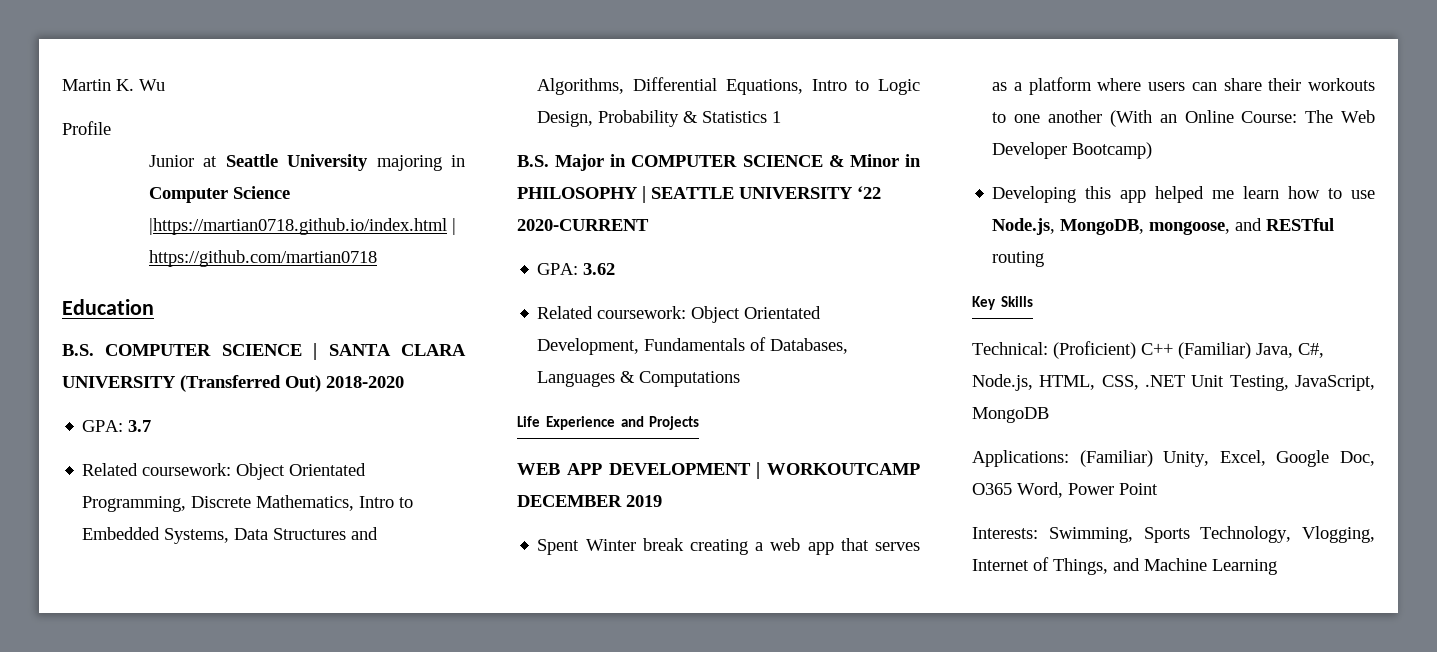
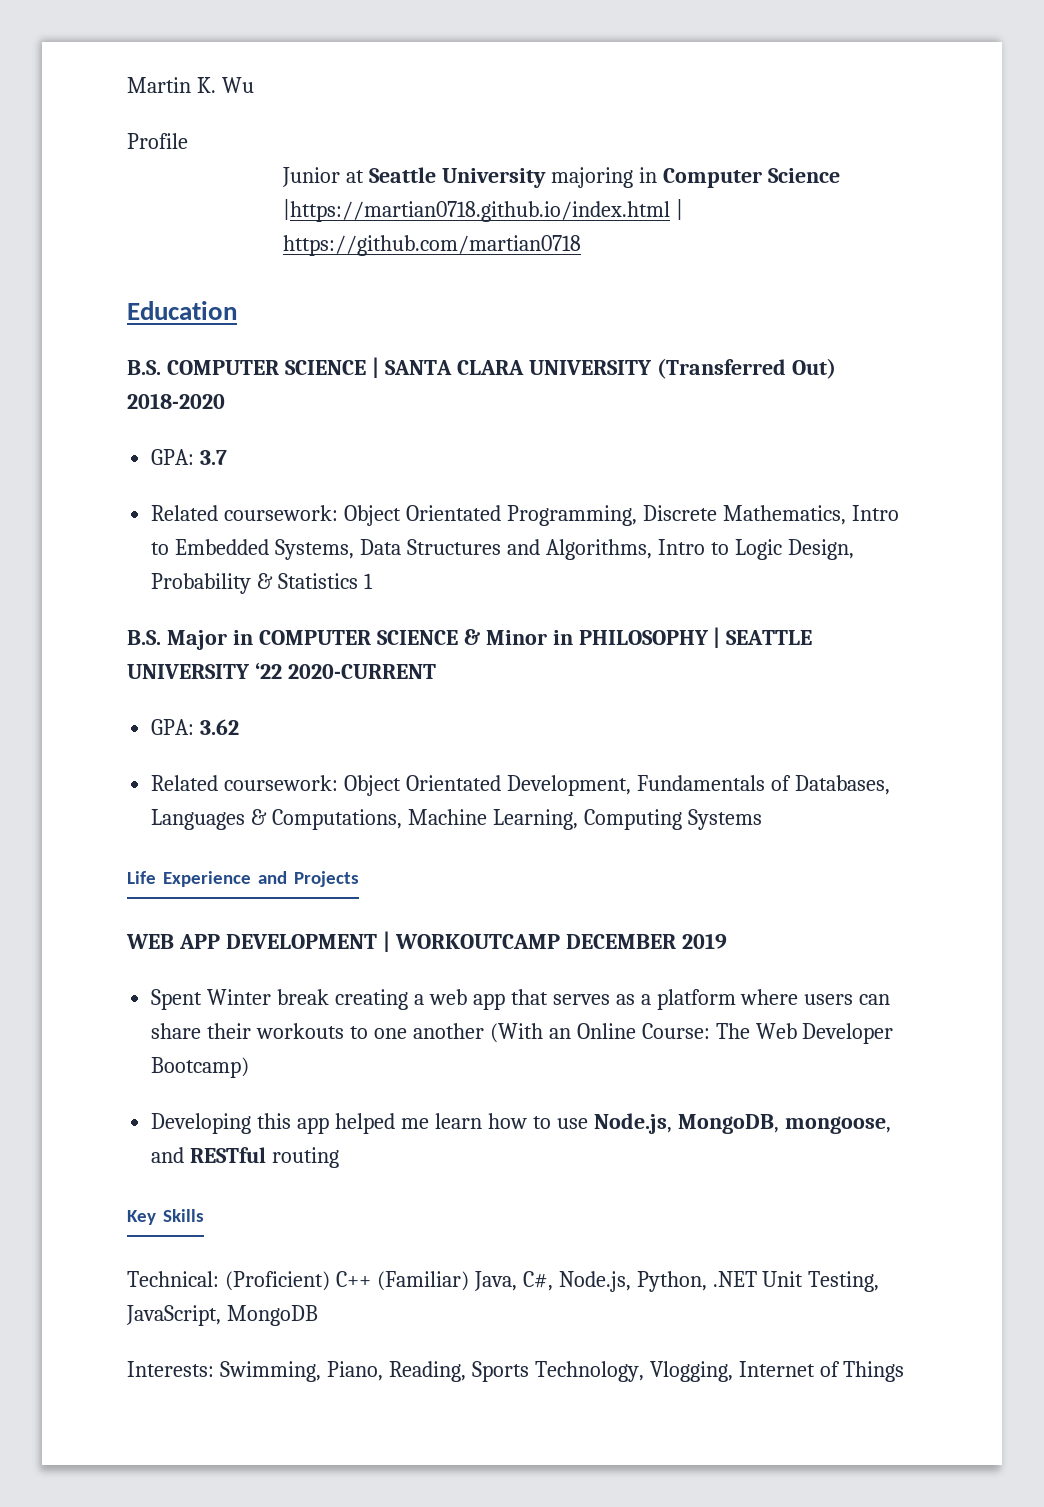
- Related coursework: Object Orientated Programming, Discrete Mathematics, Intro to Embedded Systems, Data Structures and Algorithms, Differential Equations, Intro to Logic Design, Probability & Statistics 1
+ Related coursework: Object Orientated Programming, Discrete Mathematics, Intro to Embedded Systems, Data Structures and Algorithms, Intro to Logic Design, Probability & Statistics 1
- Related coursework: Object Orientated Development, Fundamentals of Databases, Languages & Computations
+ Related coursework: Object Orientated Development, Fundamentals of Databases, Languages & Computations, Machine Learning, Computing Systems
- Technical: (Proficient) C++ (Familiar) Java, C#, Node.js, HTML, CSS, .NET Unit Testing, JavaScript, MongoDB
+ Technical: (Proficient) C++ (Familiar) Java, C#, Node.js, Python, .NET Unit Testing, JavaScript, MongoDB
- Applications: (Familiar) Unity, Excel, Google Doc, O365 Word, Power Point
- Interests: Swimming, Sports Technology, Vlogging, Internet of Things, and Machine Learning
+ Interests: Swimming, Piano, Reading, Sports Technology, Vlogging, Internet of Things

